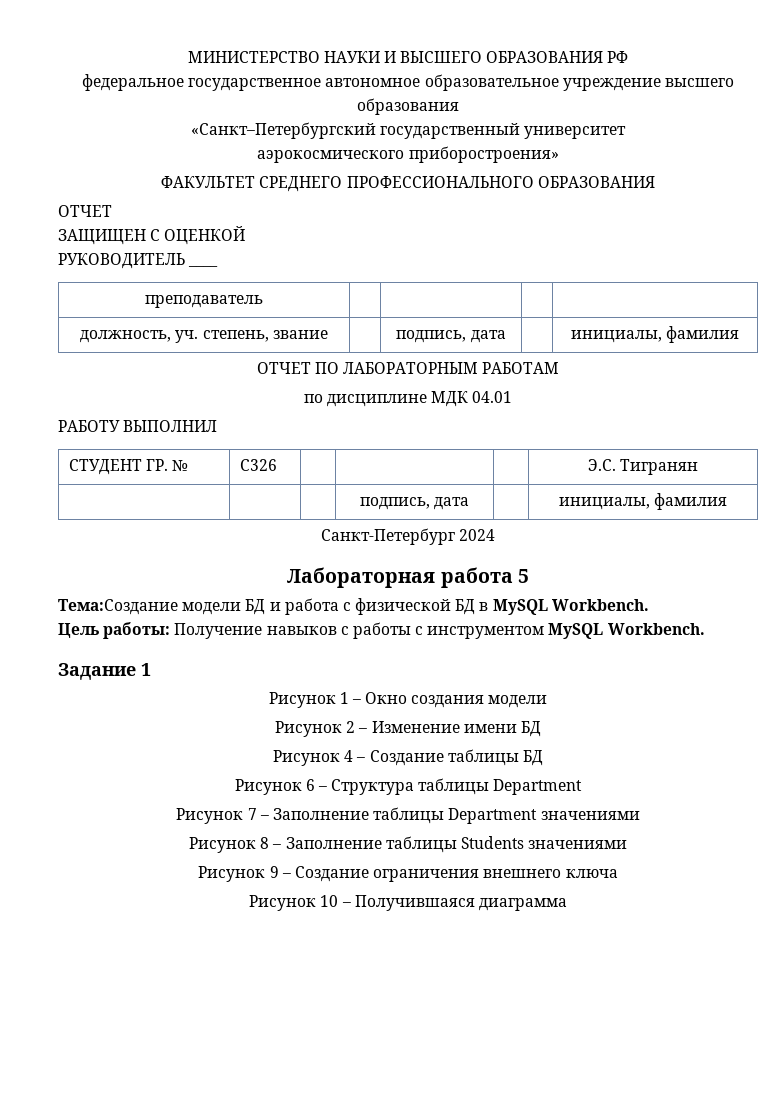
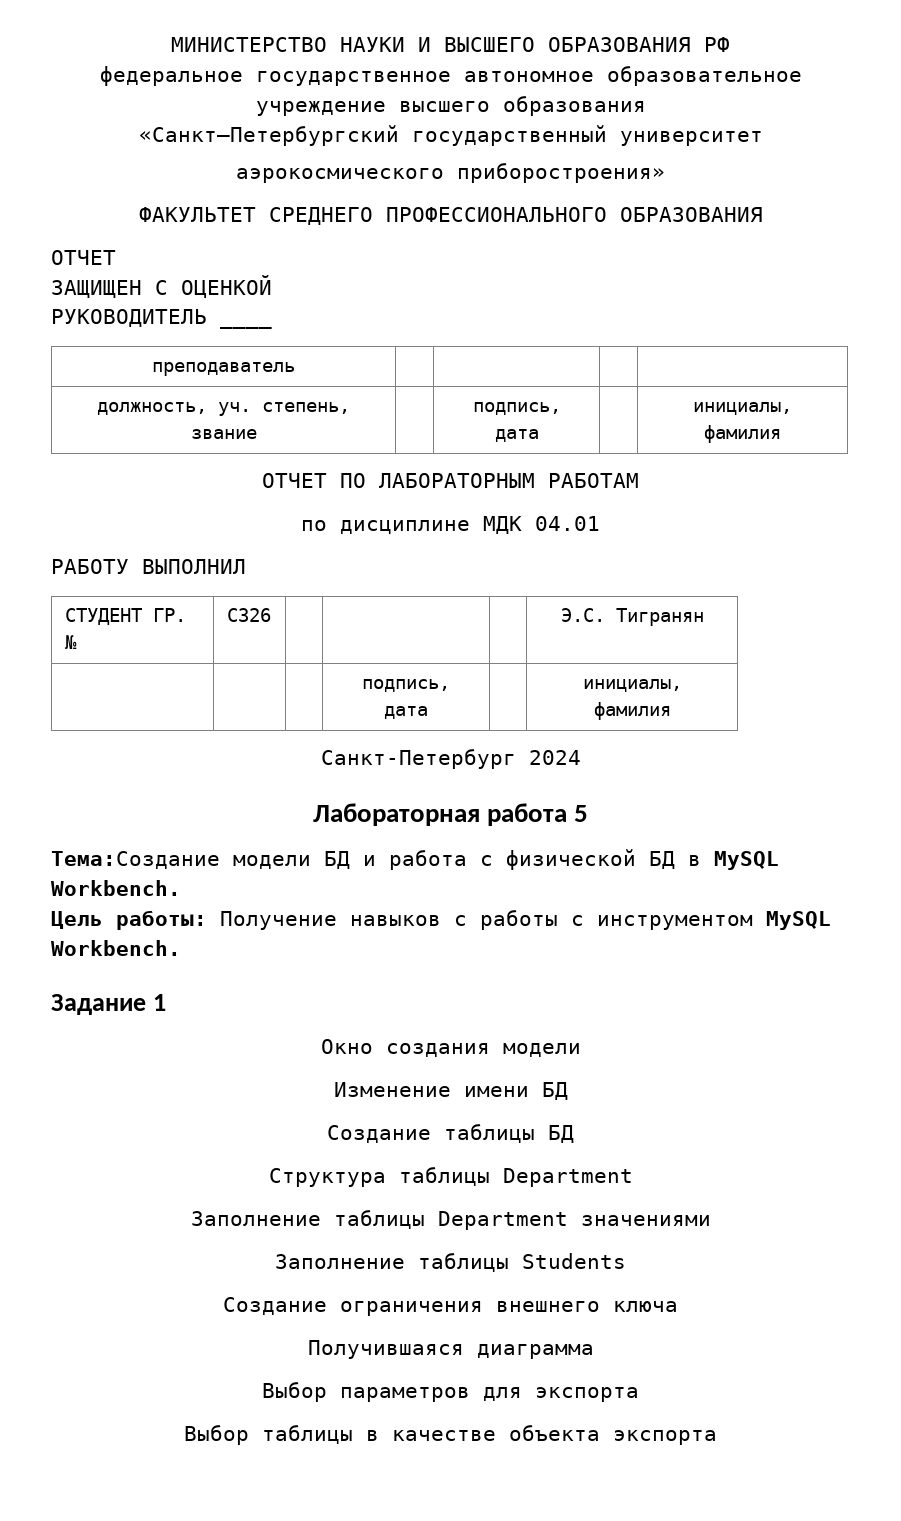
- Рисунок 1 – Окно создания модели
+ Окно создания модели
- Рисунок 2 – Изменение имени БД
+ Изменение имени БД
- Рисунок 4 – Создание таблицы БД
+ Создание таблицы БД
- Рисунок 6 – Структура таблицы Department
+ Структура таблицы Department
- Рисунок 7 – Заполнение таблицы Department значениями
+ Заполнение таблицы Department значениями
- Рисунок 8 – Заполнение таблицы Students значениями
- Рисунок 9 – Создание ограничения внешнего ключа
+ Заполнение таблицы Students
+ Создание ограничения внешнего ключа
- Рисунок 10 – Получившаяся диаграмма
+ Получившаяся диаграмма
+ Выбор параметров для экспорта
+ Выбор таблицы в качестве объекта экспорта

